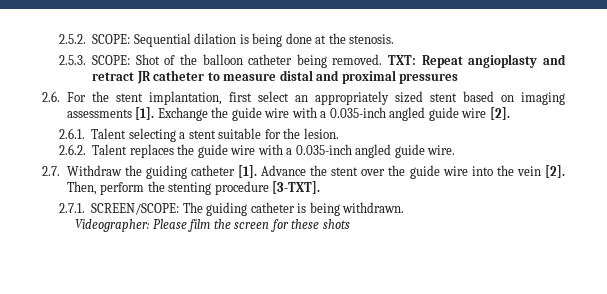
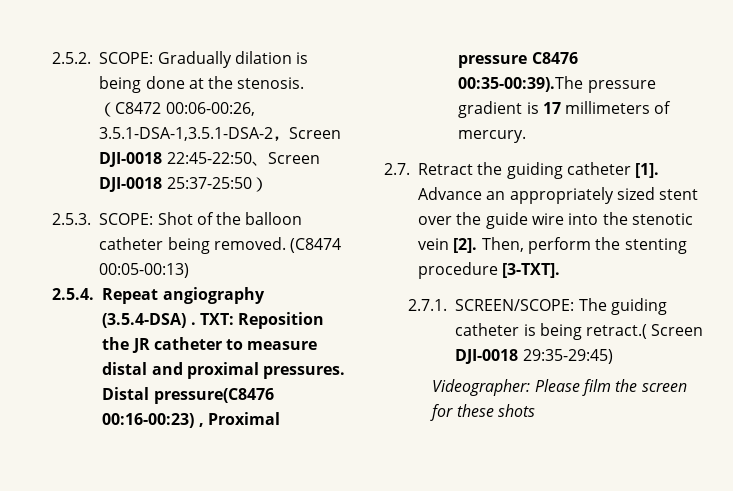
- 2.5.2. SCOPE: Sequential dilation is being done at the stenosis.
+ 2.5.2. SCOPE: Gradually dilation is being done at the stenosis.（C8472 00:06-00:26, 3.5.1-DSA-1,3.5.1-DSA-2，Screen DJI-0018 22:45-22:50、Screen DJI-0018 25:37-25:50）
- TXT: Repeat angioplasty and retract JR catheter to measure distal and proximal pressures
- 2.6. For the stent implantation, first select an appropriately sized stent based on imaging assessments [1]. Exchange the guide wire with a 0.035-inch angled guide wire [2].
- 2.6.1. Talent selecting a stent suitable for the lesion.
- 2.6.2. Talent replaces the guide wire with a 0.035-inch angled guide wire.
- 2.7. Withdraw the guiding catheter [1].
+ (C8474 00:05-00:13)
+ 2.5.4. Repeat angiography (3.5.4-DSA) . TXT: Reposition the JR catheter to measure distal and proximal pressures. Distal pressure(C8476 00:16-00:23) , Proximal pressure C8476 00:35-00:39).The pressure gradient is 17 millimeters of mercury.
+ 2.7. Retract the guiding catheter [1].
- Advance the stent over the guide wire into the vein [2].
+ Advance an appropriately sized stent over the guide wire into the stenotic vein [2].
- 2.7.1. SCREEN/SCOPE: The guiding catheter is being withdrawn.
+ 2.7.1. SCREEN/SCOPE: The guiding catheter is being retract.( Screen DJI-0018 29:35-29:45)

